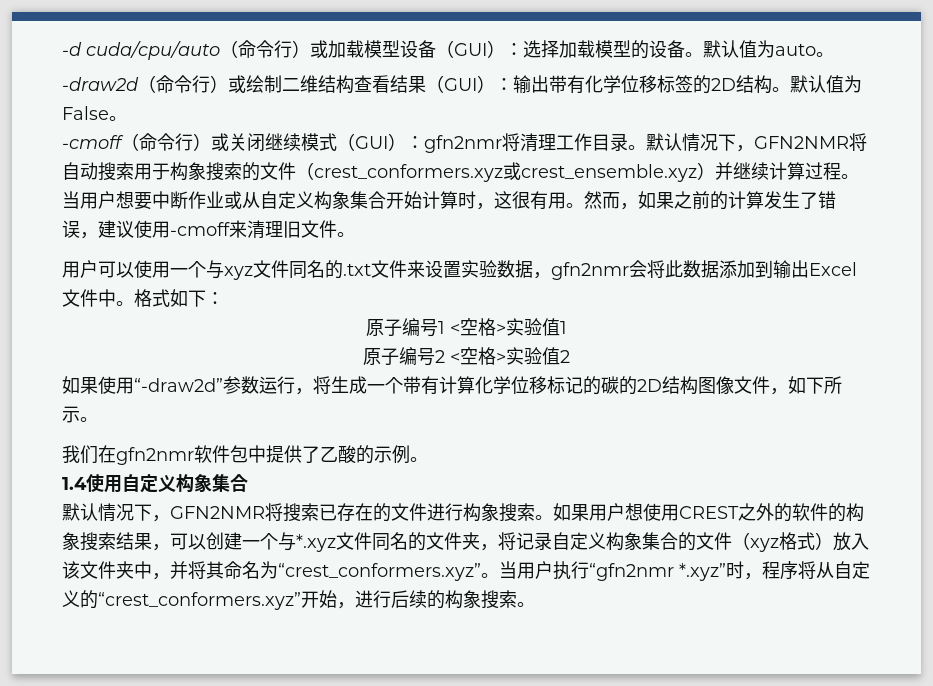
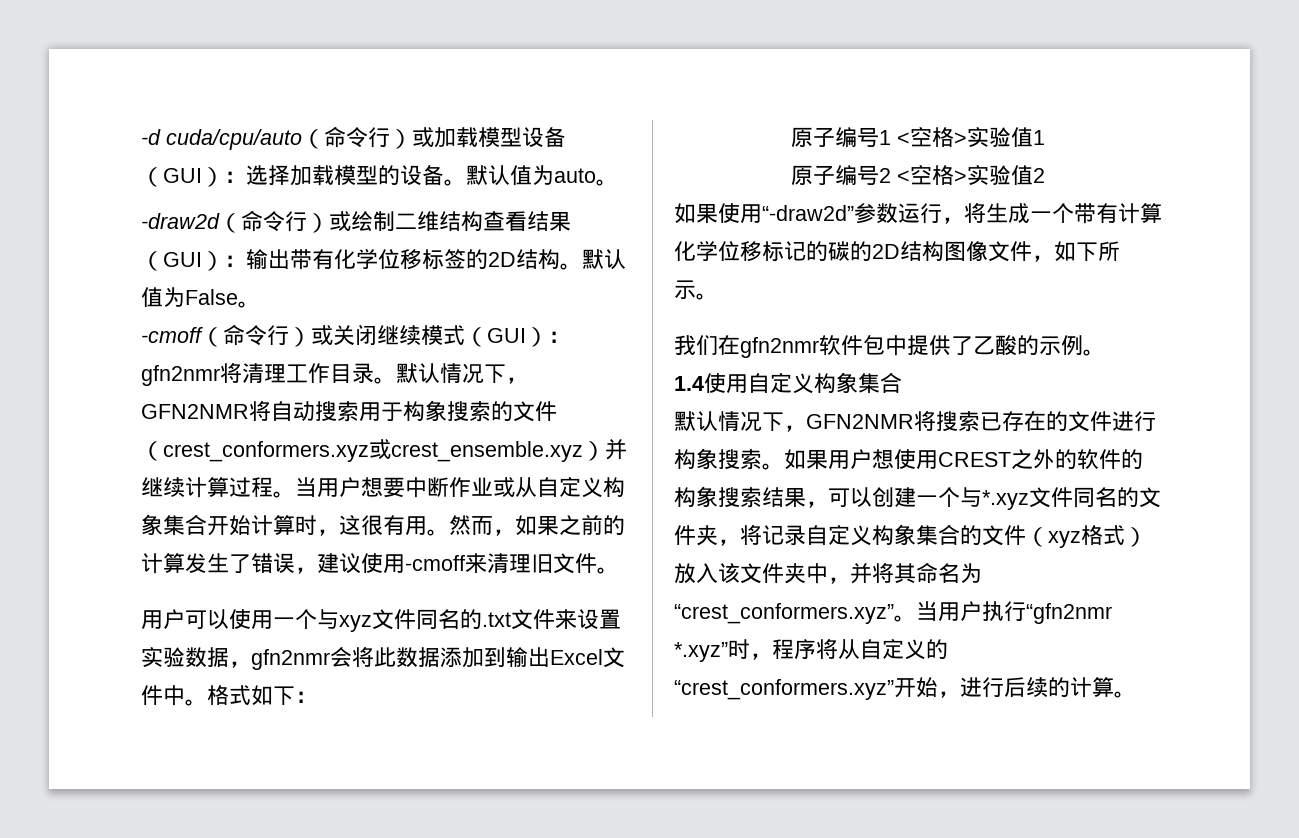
- 当用户执行“gfn2nmr *.xyz”时，程序将从自定义的“crest_conformers.xyz”开始，进行后续的构象搜索。
+ 当用户执行“gfn2nmr *.xyz”时，程序将从自定义的“crest_conformers.xyz”开始，进行后续的计算。

